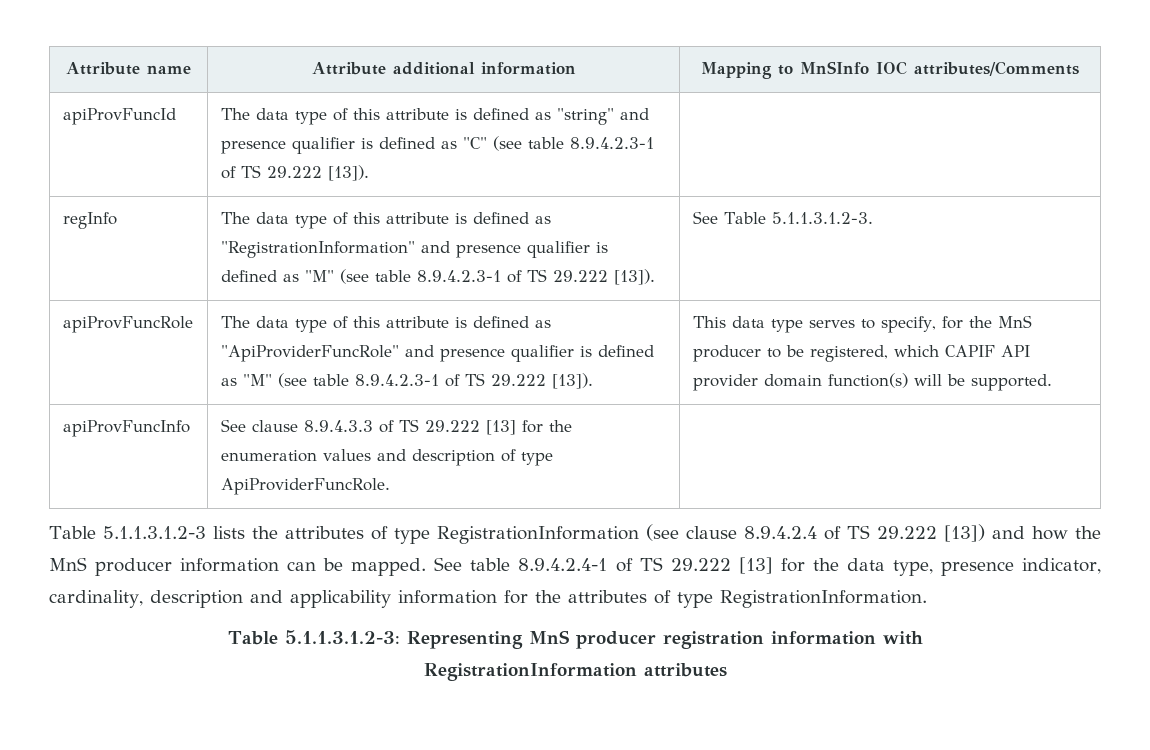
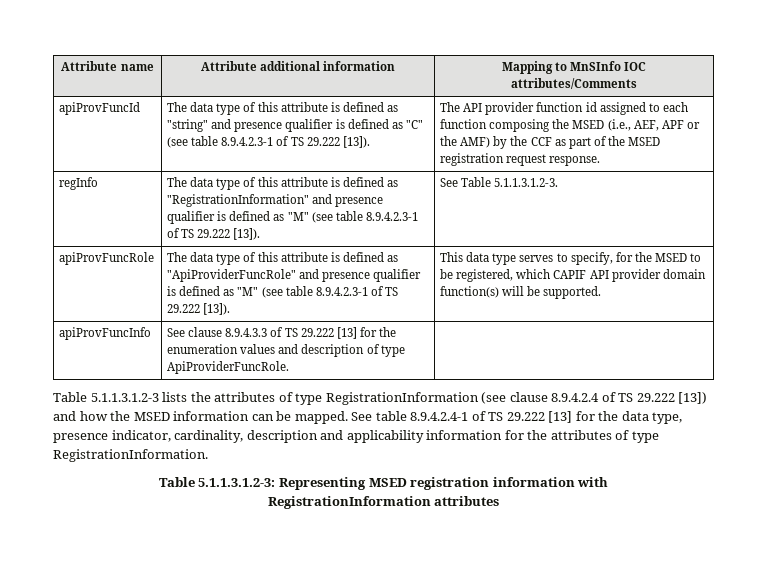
+ The API provider function id assigned to each function composing the MSED (i.e., AEF, APF or the AMF) by the CCF as part of the MSED registration request response.
- This data type serves to specify, for the MnS producer to be registered, which CAPIF API provider domain function(s) will be supported.
+ This data type serves to specify, for the MSED to be registered, which CAPIF API provider domain function(s) will be supported.
- Table 5.1.1.3.1.2-3 lists the attributes of type RegistrationInformation (see clause 8.9.4.2.4 of TS 29.222 [13]) and how the MnS producer information can be mapped.
+ Table 5.1.1.3.1.2-3 lists the attributes of type RegistrationInformation (see clause 8.9.4.2.4 of TS 29.222 [13]) and how the MSED information can be mapped.
- Table 5.1.1.3.1.2-3: Representing MnS producer registration information with
+ Table 5.1.1.3.1.2-3: Representing MSED registration information with

